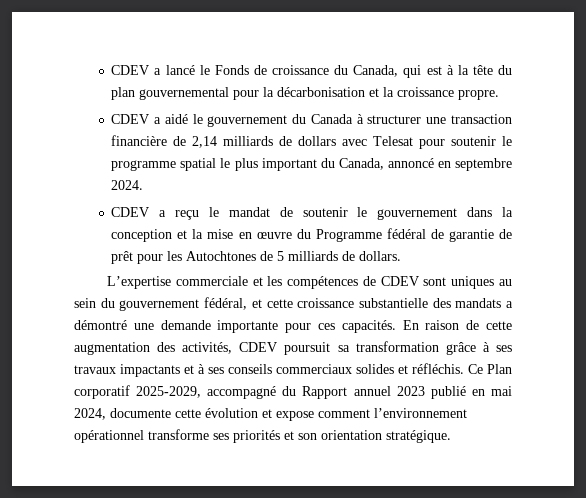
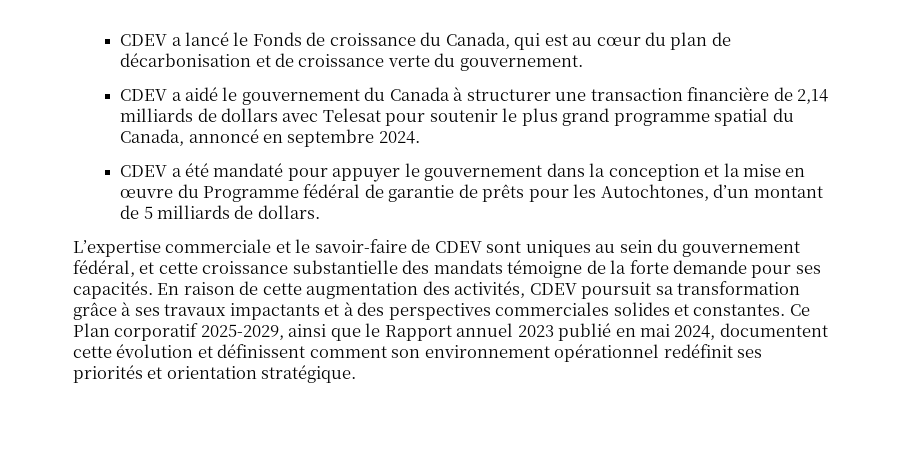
- CDEV a lancé le Fonds de croissance du Canada, qui est à la tête du plan gouvernemental pour la décarbonisation et la croissance propre.
+ CDEV a lancé le Fonds de croissance du Canada, qui est au cœur du plan de décarbonisation et de croissance verte du gouvernement.
- CDEV a aidé le gouvernement du Canada à structurer une transaction financière de 2,14 milliards de dollars avec Telesat pour soutenir le programme spatial le plus important du Canada, annoncé en septembre 2024.
+ CDEV a aidé le gouvernement du Canada à structurer une transaction financière de 2,14 milliards de dollars avec Telesat pour soutenir le plus grand programme spatial du Canada, annoncé en septembre 2024.
- CDEV a reçu le mandat de soutenir le gouvernement dans la conception et la mise en œuvre du Programme fédéral de garantie de prêt pour les Autochtones de 5 milliards de dollars.
+ CDEV a été mandaté pour appuyer le gouvernement dans la conception et la mise en œuvre du Programme fédéral de garantie de prêts pour les Autochtones, d’un montant de 5 milliards de dollars.
- L’expertise commerciale et les compétences de CDEV sont uniques au sein du gouvernement fédéral, et cette croissance substantielle des mandats a démontré une demande importante pour ces capacités.
+ L’expertise commerciale et le savoir-faire de CDEV sont uniques au sein du gouvernement fédéral, et cette croissance substantielle des mandats témoigne de la forte demande pour ses capacités.
- En raison de cette augmentation des activités, CDEV poursuit sa transformation grâce à ses travaux impactants et à ses conseils commerciaux solides et réfléchis.
+ En raison de cette augmentation des activités, CDEV poursuit sa transformation grâce à ses travaux impactants et à des perspectives commerciales solides et constantes.
- Ce Plan corporatif 2025-2029, accompagné du Rapport annuel 2023 publié en mai 2024, documente cette évolution et expose comment l’environnement opérationnel transforme ses priorités et son orientation stratégique.
+ Ce Plan corporatif 2025-2029, ainsi que le Rapport annuel 2023 publié en mai 2024, documentent cette évolution et définissent comment son environnement opérationnel redéfinit ses priorités et orientation stratégique.

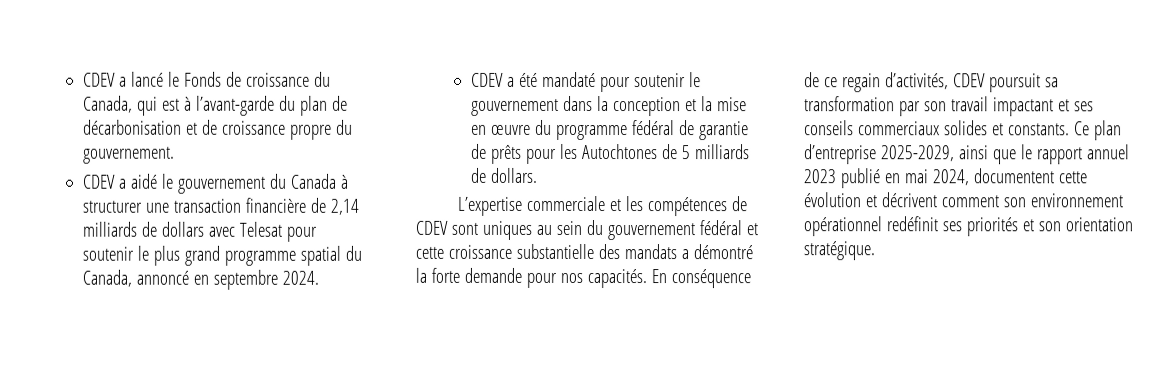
- CDEV a lancé le Fonds de croissance du Canada, qui est au cœur du plan de décarbonisation et de croissance verte du gouvernement.
+ CDEV a lancé le Fonds de croissance du Canada, qui est à l’avant-garde du plan de décarbonisation et de croissance propre du gouvernement.
- CDEV a été mandaté pour appuyer le gouvernement dans la conception et la mise en œuvre du Programme fédéral de garantie de prêts pour les Autochtones, d’un montant de 5 milliards de dollars.
+ CDEV a été mandaté pour soutenir le gouvernement dans la conception et la mise en œuvre du programme fédéral de garantie de prêts pour les Autochtones de 5 milliards de dollars.
- L’expertise commerciale et le savoir-faire de CDEV sont uniques au sein du gouvernement fédéral, et cette croissance substantielle des mandats témoigne de la forte demande pour ses capacités.
+ L’expertise commerciale et les compétences de CDEV sont uniques au sein du gouvernement fédéral et cette croissance substantielle des mandats a démontré la forte demande pour nos capacités.
- En raison de cette augmentation des activités, CDEV poursuit sa transformation grâce à ses travaux impactants et à des perspectives commerciales solides et constantes. Ce Plan corporatif 2025-2029, ainsi que le Rapport annuel 2023 publié en mai 2024, documentent cette évolution et définissent comment son environnement opérationnel redéfinit ses priorités et orientation stratégique.
+ En conséquence de ce regain d’activités, CDEV poursuit sa transformation par son travail impactant et ses conseils commerciaux solides et constants. Ce plan d’entreprise 2025-2029, ainsi que le rapport annuel 2023 publié en mai 2024, documentent cette évolution et décrivent comment son environnement opérationnel redéfinit ses priorités et son orientation stratégique.

